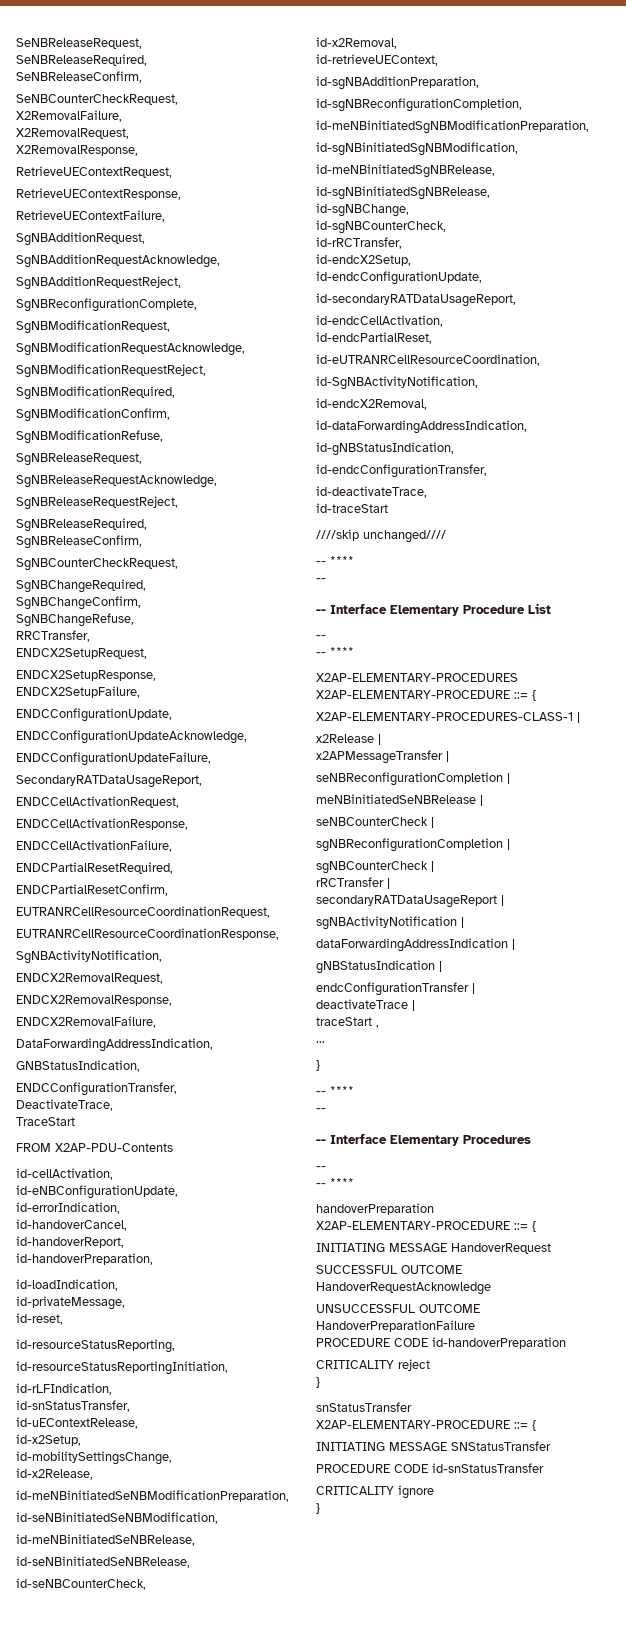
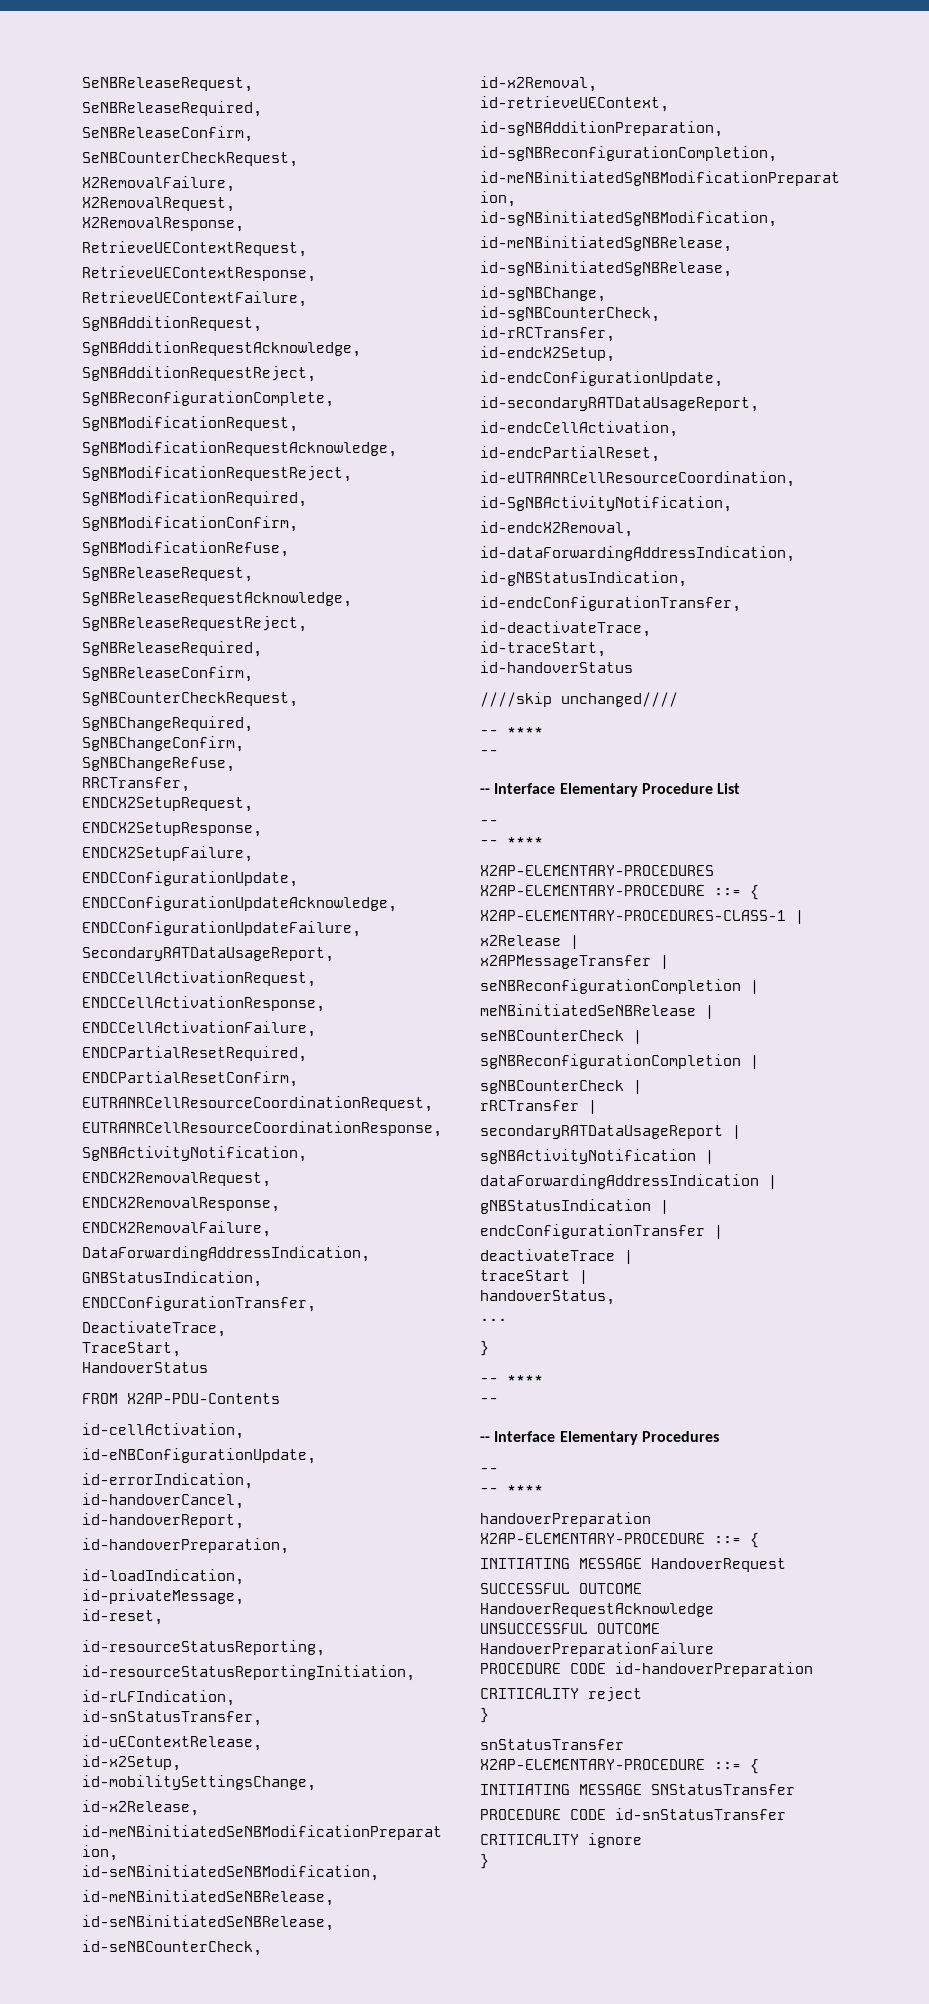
- TraceStart
+ TraceStart,
+ HandoverStatus
- id-traceStart
+ id-traceStart,
+ id-handoverStatus
- traceStart ,
+ traceStart |
+ handoverStatus,

